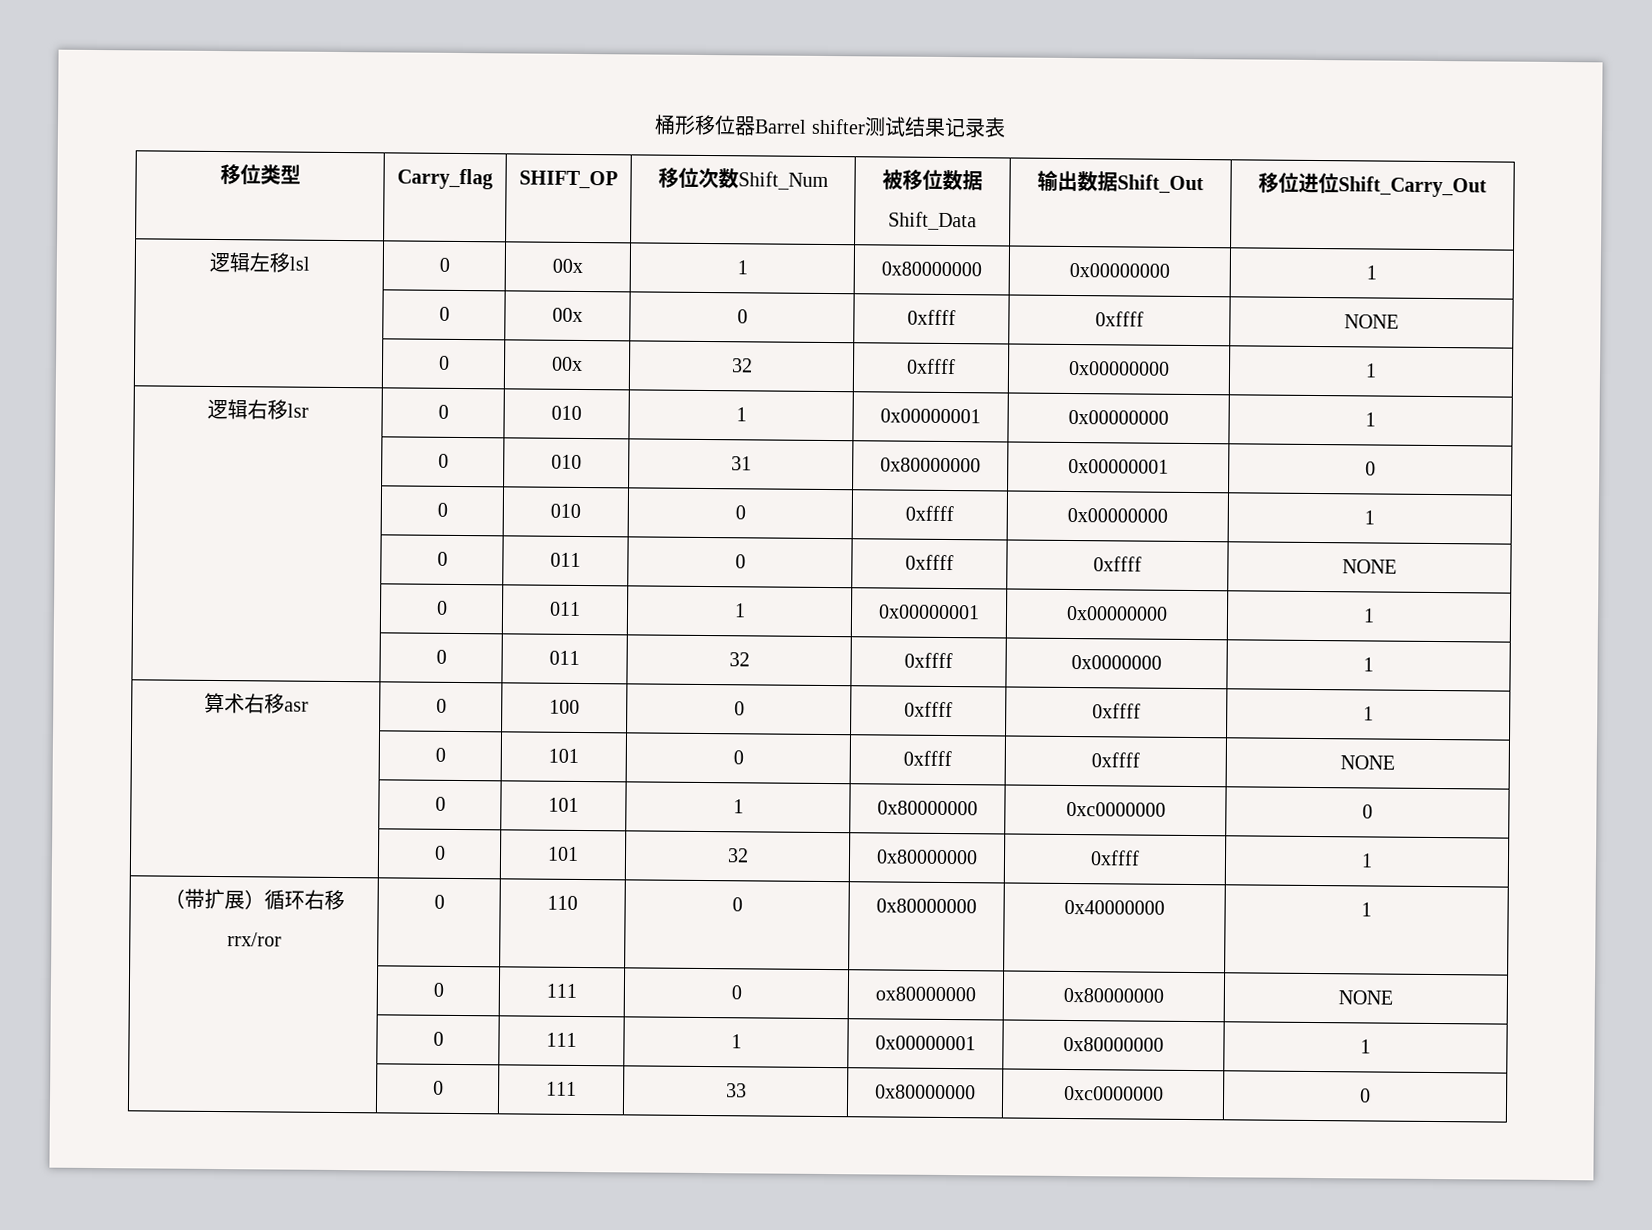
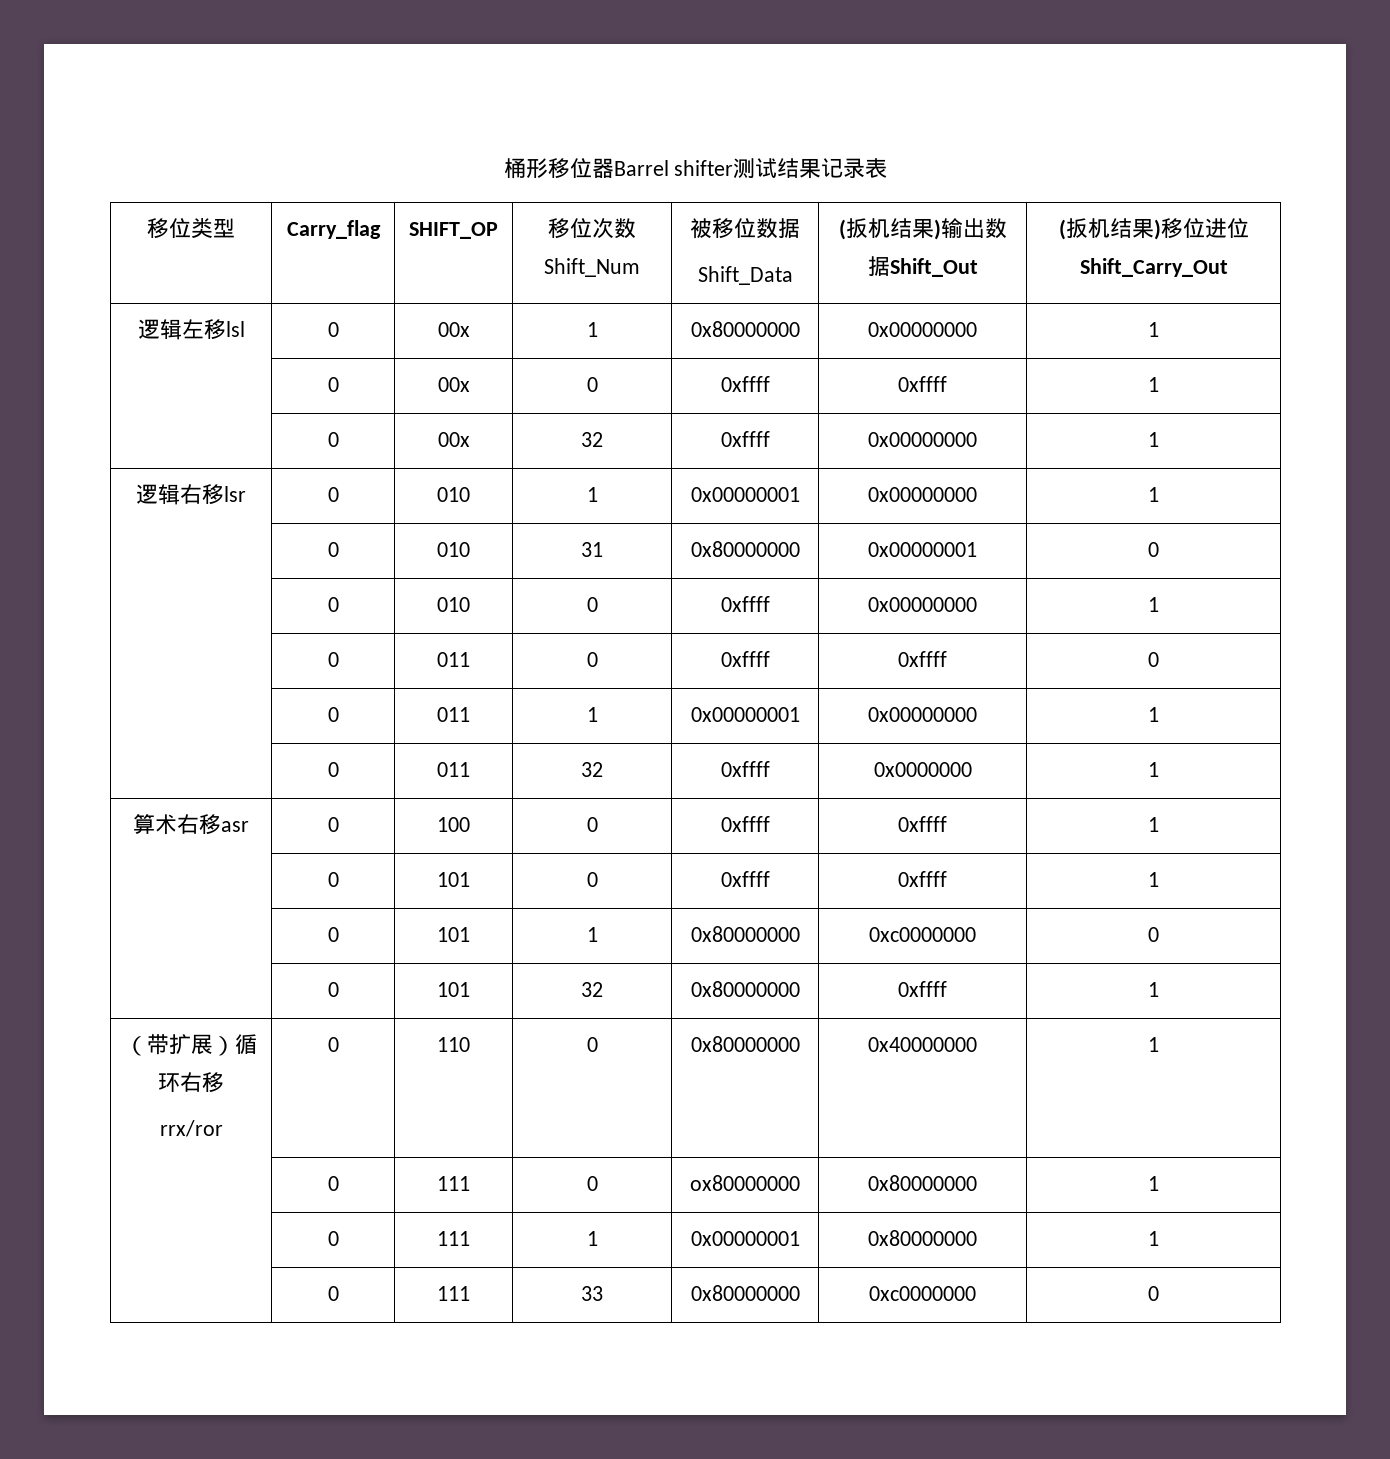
  移位类型 | Carry_flag | SHIFT_OP | 移位次数Shift_Num | 被移位数据
- Shift_Data | 输出数据Shift_Out | 移位进位Shift_Carry_Out
+ Shift_Data | (扳机结果)输出数据Shift_Out | (扳机结果)移位进位Shift_Carry_Out
- | 0 | 00x | 0 | 0xffff | 0xffff | NONE
+ | 0 | 00x | 0 | 0xffff | 0xffff | 1
- | 0 | 011 | 0 | 0xffff | 0xffff | NONE
+ | 0 | 011 | 0 | 0xffff | 0xffff | 0
- | 0 | 101 | 0 | 0xffff | 0xffff | NONE
+ | 0 | 101 | 0 | 0xffff | 0xffff | 1
- | 0 | 111 | 0 | ox80000000 | 0x80000000 | NONE
+ | 0 | 111 | 0 | ox80000000 | 0x80000000 | 1

